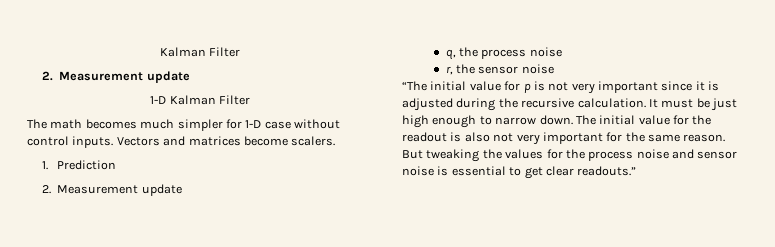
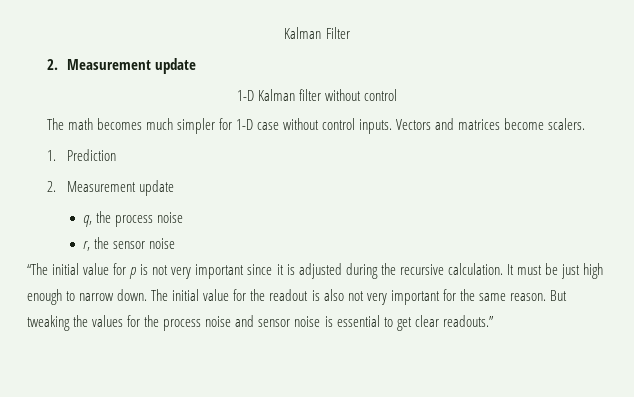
- 1-D Kalman Filter
+ 1-D Kalman filter without control

